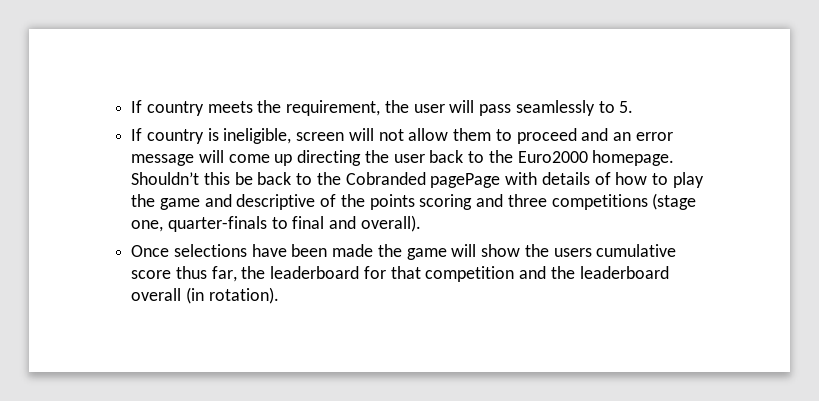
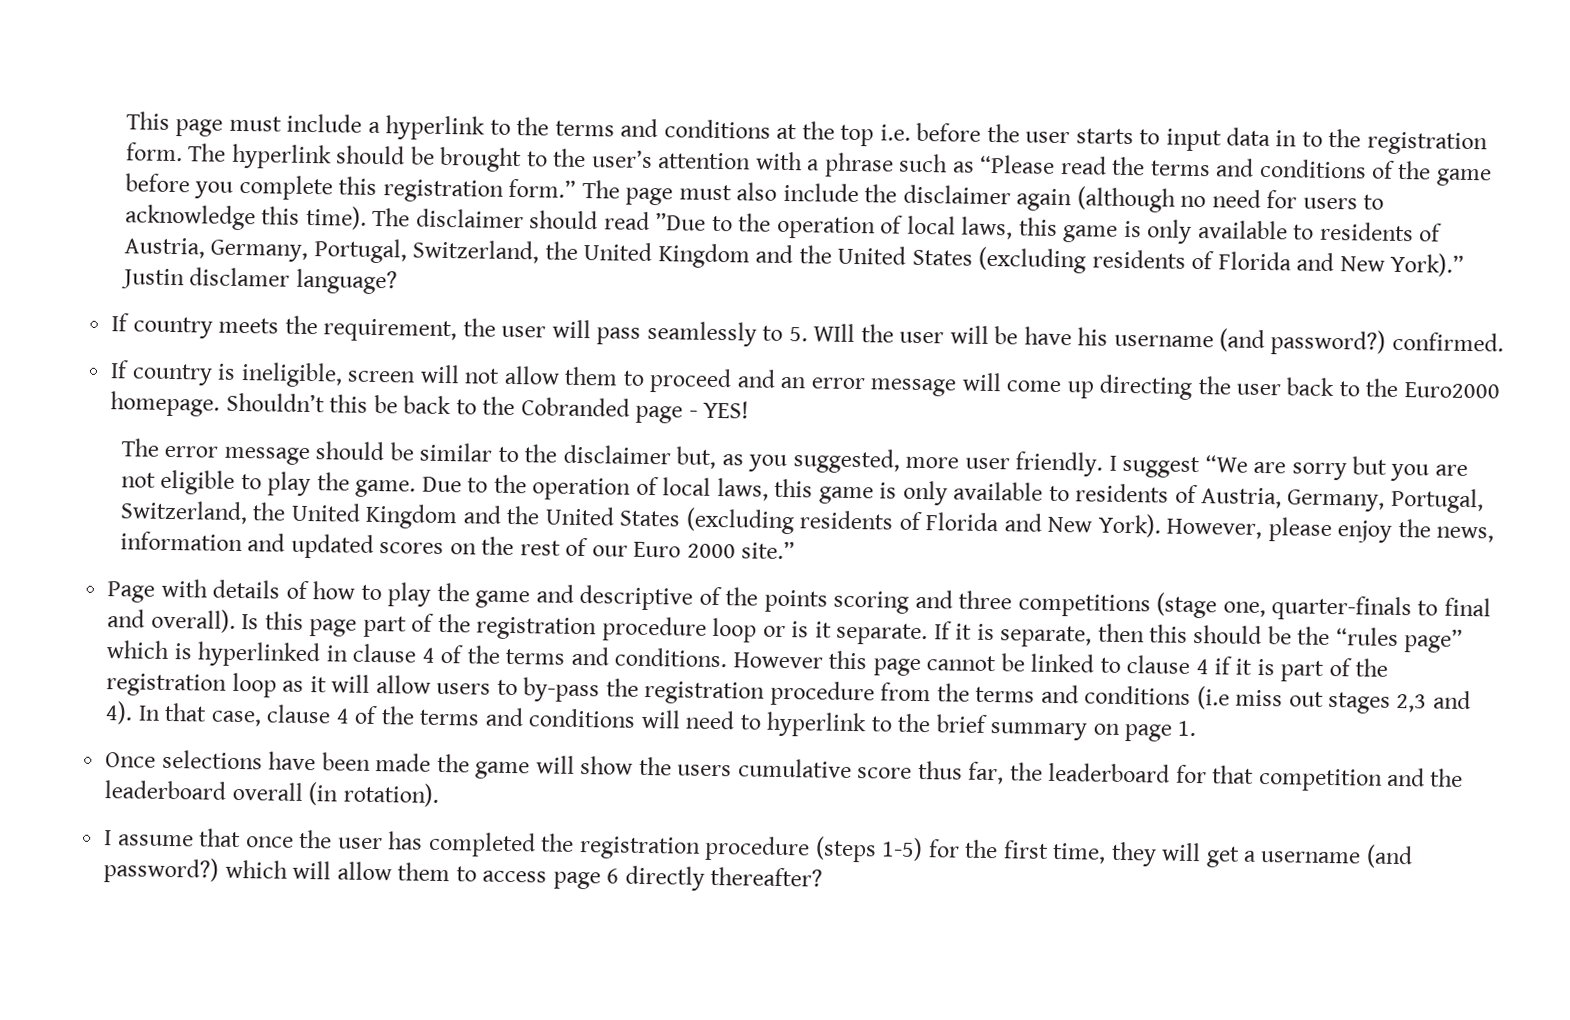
+ This page must include a hyperlink to the terms and conditions at the top i.e. before the user starts to input data in to the registration form. The hyperlink should be brought to the user’s attention with a phrase such as “Please read the terms and conditions of the game before you complete this registration form.” The page must also include the disclaimer again (although no need for users to acknowledge this time). The disclaimer should read ”Due to the operation of local laws, this game is only available to residents of Austria, Germany, Portugal, Switzerland, the United Kingdom and the United States (excluding residents of Florida and New York).” Justin disclamer language?
- If country meets the requirement, the user will pass seamlessly to 5.
+ If country meets the requirement, the user will pass seamlessly to 5. WIll the user will be have his username (and password?) confirmed.
- Shouldn’t this be back to the Cobranded pagePage with details of how to play the game and descriptive of the points scoring and three competitions (stage one, quarter-finals to final and overall).
+ Shouldn’t this be back to the Cobranded page - YES!
+ The error message should be similar to the disclaimer but, as you suggested, more user friendly. I suggest “We are sorry but you are not eligible to play the game. Due to the operation of local laws, this game is only available to residents of Austria, Germany, Portugal, Switzerland, the United Kingdom and the United States (excluding residents of Florida and New York). However, please enjoy the news, information and updated scores on the rest of our Euro 2000 site.”
+ Page with details of how to play the game and descriptive of the points scoring and three competitions (stage one, quarter-finals to final and overall). Is this page part of the registration procedure loop or is it separate. If it is separate, then this should be the “rules page” which is hyperlinked in clause 4 of the terms and conditions. However this page cannot be linked to clause 4 if it is part of the registration loop as it will allow users to by-pass the registration procedure from the terms and conditions (i.e miss out stages 2,3 and 4). In that case, clause 4 of the terms and conditions will need to hyperlink to the brief summary on page 1.
+ I assume that once the user has completed the registration procedure (steps 1-5) for the first time, they will get a username (and password?) which will allow them to access page 6 directly thereafter?

